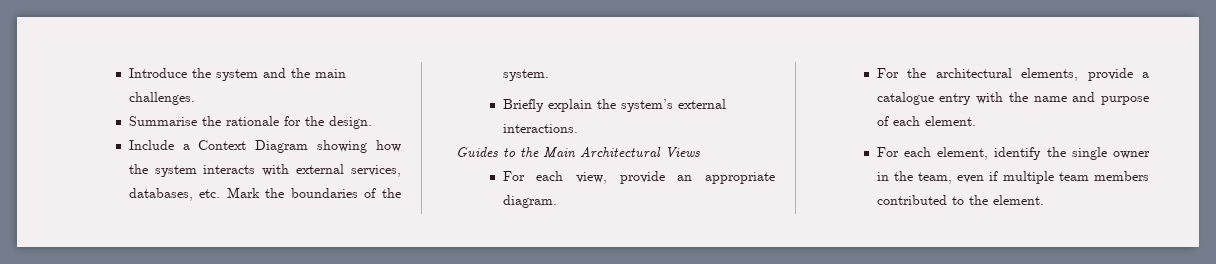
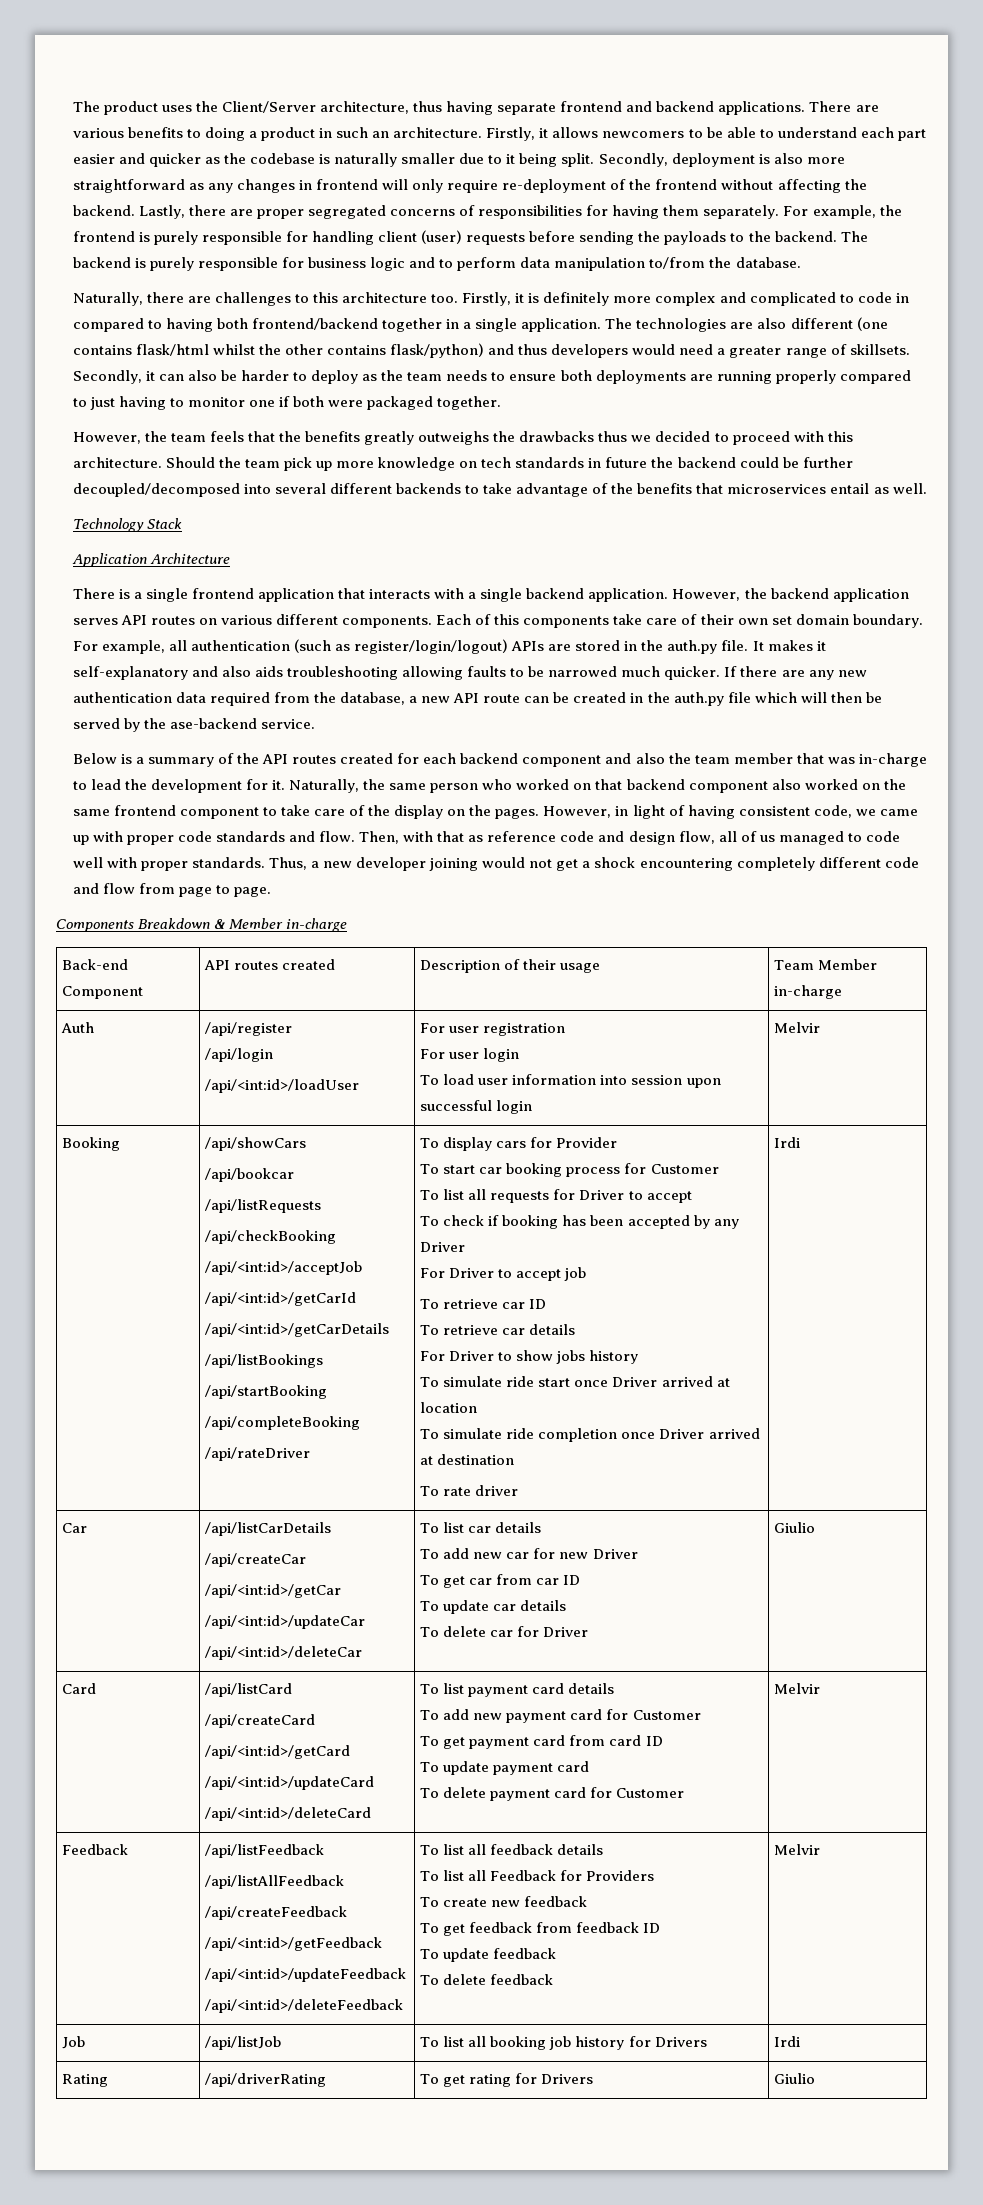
- Introduce the system and the main challenges.
- Summarise the rationale for the design.
- Include a Context Diagram showing how the system interacts with external services, databases, etc. Mark the boundaries of the system.
- Briefly explain the system’s external interactions.
- Guides to the Main Architectural Views
- For each view, provide an appropriate diagram.
- For the architectural elements, provide a catalogue entry with the name and purpose of each element.
- For each element, identify the single owner in the team, even if multiple team members contributed to the element.
+ The product uses the Client/Server architecture, thus having separate frontend and backend applications. There are various benefits to doing a product in such an architecture. Firstly, it allows newcomers to be able to understand each part easier and quicker as the codebase is naturally smaller due to it being split. Secondly, deployment is also more straightforward as any changes in frontend will only require re-deployment of the frontend without affecting the backend. Lastly, there are proper segregated concerns of responsibilities for having them separately. For example, the frontend is purely responsible for handling client (user) requests before sending the payloads to the backend. The backend is purely responsible for business logic and to perform data manipulation to/from the database.
+ Naturally, there are challenges to this architecture too. Firstly, it is definitely more complex and complicated to code in compared to having both frontend/backend together in a single application. The technologies are also different (one contains flask/html whilst the other contains flask/python) and thus developers would need a greater range of skillsets. Secondly, it can also be harder to deploy as the team needs to ensure both deployments are running properly compared to just having to monitor one if both were packaged together.
+ However, the team feels that the benefits greatly outweighs the drawbacks thus we decided to proceed with this architecture. Should the team pick up more knowledge on tech standards in future the backend could be further decoupled/decomposed into several different backends to take advantage of the benefits that microservices entail as well.
+ Technology Stack
+ Application Architecture
+ There is a single frontend application that interacts with a single backend application. However, the backend application serves API routes on various different components. Each of this components take care of their own set domain boundary. For example, all authentication (such as register/login/logout) APIs are stored in the auth.py file. It makes it self-explanatory and also aids troubleshooting allowing faults to be narrowed much quicker. If there are any new authentication data required from the database, a new API route can be created in the auth.py file which will then be served by the ase-backend service.
+ Below is a summary of the API routes created for each backend component and also the team member that was in-charge to lead the development for it. Naturally, the same person who worked on that backend component also worked on the same frontend component to take care of the display on the pages. However, in light of having consistent code, we came up with proper code standards and flow. Then, with that as reference code and design flow, all of us managed to code well with proper standards. Thus, a new developer joining would not get a shock encountering completely different code and flow from page to page.
+ Components Breakdown & Member in-charge
+ Back-end Component | API routes created | Description of their usage | Team Member in-charge
+ Auth | /api/register
+ /api/login
+ /api/<int:id>/loadUser | For user registration
+ For user login
+ To load user information into session upon successful login | Melvir
+ Booking | /api/showCars
+ /api/bookcar
+ /api/listRequests
+ /api/checkBooking
+ /api/<int:id>/acceptJob
+ /api/<int:id>/getCarId
+ /api/<int:id>/getCarDetails
+ /api/listBookings
+ /api/startBooking
+ /api/completeBooking
+ /api/rateDriver | To display cars for Provider
+ To start car booking process for Customer
+ To list all requests for Driver to accept
+ To check if booking has been accepted by any Driver
+ For Driver to accept job
+ To retrieve car ID
+ To retrieve car details
+ For Driver to show jobs history
+ To simulate ride start once Driver arrived at location
+ To simulate ride completion once Driver arrived at destination
+ To rate driver | Irdi
+ Car | /api/listCarDetails
+ /api/createCar
+ /api/<int:id>/getCar
+ /api/<int:id>/updateCar
+ /api/<int:id>/deleteCar | To list car details
+ To add new car for new Driver
+ To get car from car ID
+ To update car details
+ To delete car for Driver | Giulio
+ Card | /api/listCard
+ /api/createCard
+ /api/<int:id>/getCard
+ /api/<int:id>/updateCard
+ /api/<int:id>/deleteCard | To list payment card details
+ To add new payment card for Customer
+ To get payment card from card ID
+ To update payment card
+ To delete payment card for Customer | Melvir
+ Feedback | /api/listFeedback
+ /api/listAllFeedback
+ /api/createFeedback
+ /api/<int:id>/getFeedback
+ /api/<int:id>/updateFeedback
+ /api/<int:id>/deleteFeedback | To list all feedback details
+ To list all Feedback for Providers
+ To create new feedback
+ To get feedback from feedback ID
+ To update feedback
+ To delete feedback | Melvir
+ Job | /api/listJob | To list all booking job history for Drivers | Irdi
+ Rating | /api/driverRating | To get rating for Drivers | Giulio

